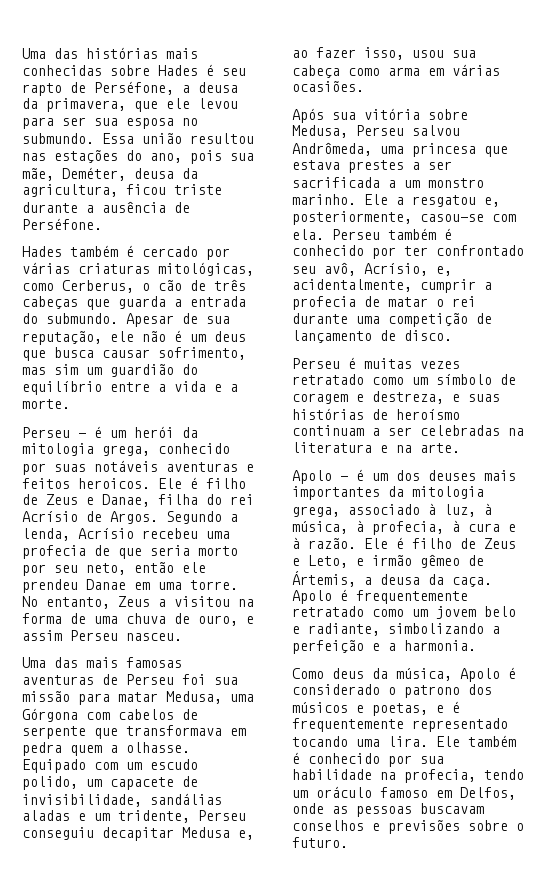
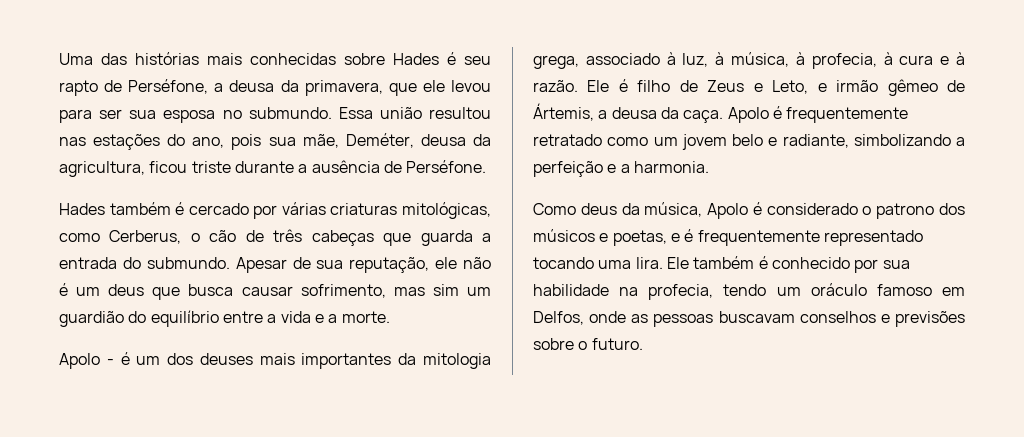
- Perseu - é um herói da mitologia grega, conhecido por suas notáveis aventuras e feitos heroicos. Ele é filho de Zeus e Danae, filha do rei Acrísio de Argos. Segundo a lenda, Acrísio recebeu uma profecia de que seria morto por seu neto, então ele prendeu Danae em uma torre. No entanto, Zeus a visitou na forma de uma chuva de ouro, e assim Perseu nasceu.
- Uma das mais famosas aventuras de Perseu foi sua missão para matar Medusa, uma Górgona com cabelos de serpente que transformava em pedra quem a olhasse. Equipado com um escudo polido, um capacete de invisibilidade, sandálias aladas e um tridente, Perseu conseguiu decapitar Medusa e, ao fazer isso, usou sua cabeça como arma em várias ocasiões.
- Após sua vitória sobre Medusa, Perseu salvou Andrômeda, uma princesa que estava prestes a ser sacrificada a um monstro marinho. Ele a resgatou e, posteriormente, casou-se com ela. Perseu também é conhecido por ter confrontado seu avô, Acrísio, e, acidentalmente, cumprir a profecia de matar o rei durante uma competição de lançamento de disco.
- Perseu é muitas vezes retratado como um símbolo de coragem e destreza, e suas histórias de heroísmo continuam a ser celebradas na literatura e na arte.

